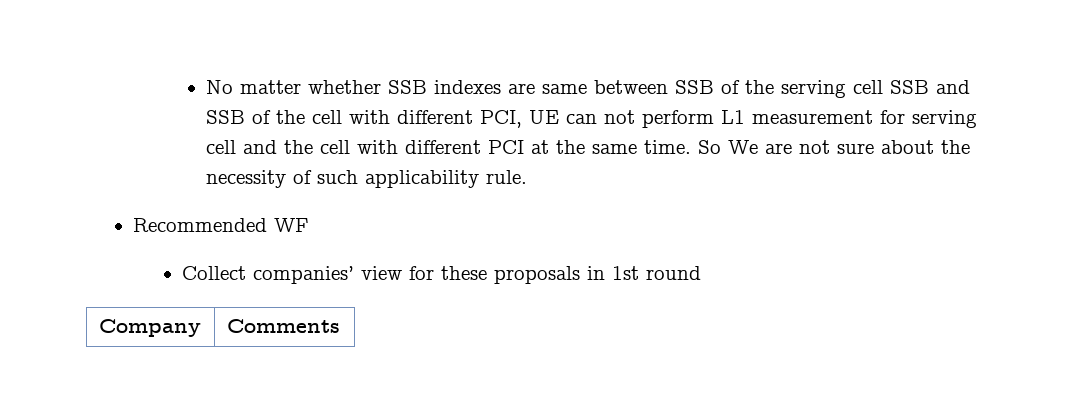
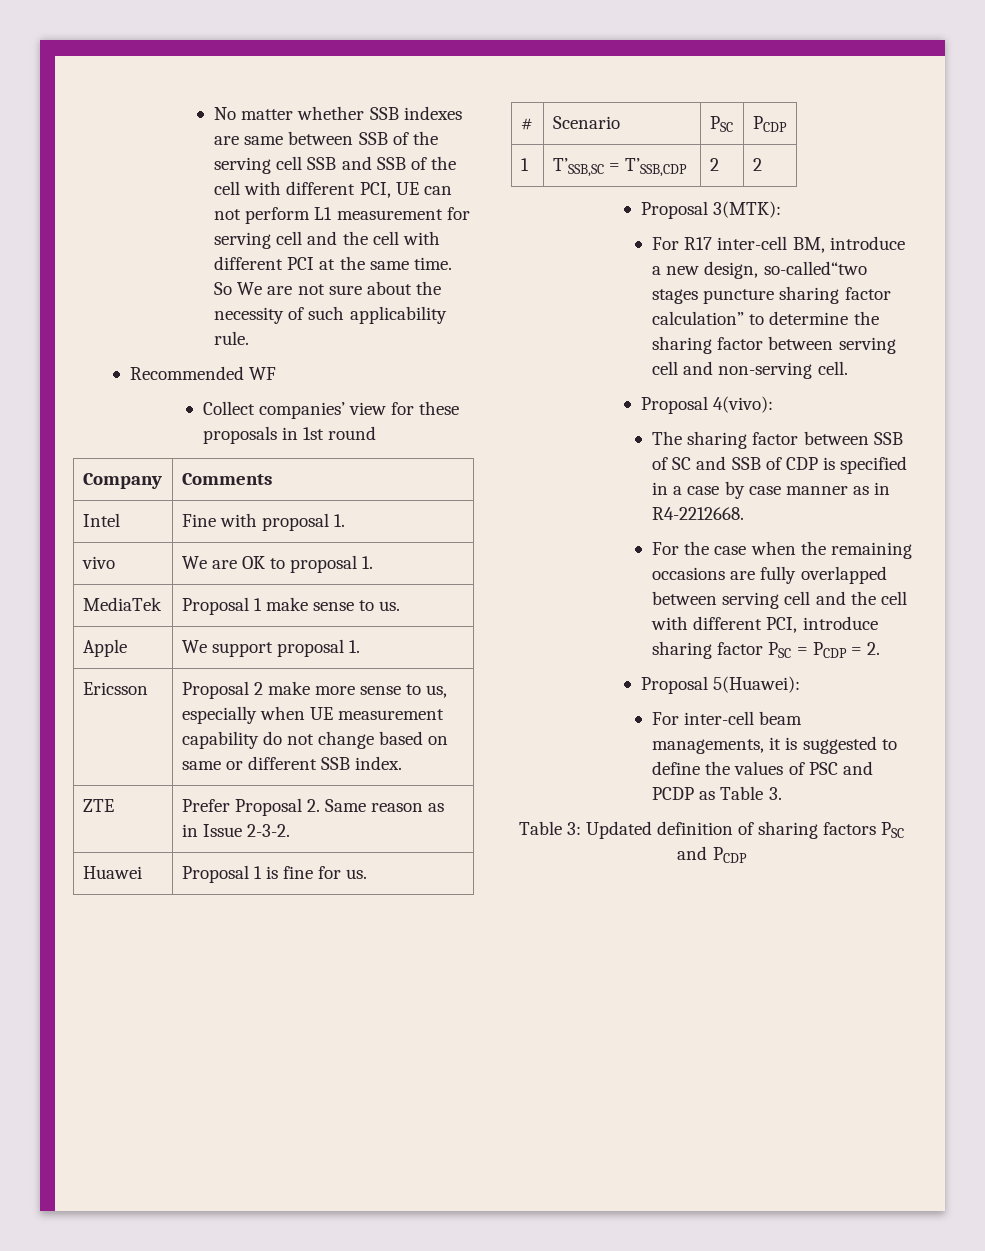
+ Intel | Fine with proposal 1.
+ vivo | We are OK to proposal 1.
+ MediaTek | Proposal 1 make sense to us.
+ Apple | We support proposal 1.
+ Ericsson | Proposal 2 make more sense to us, especially when UE measurement capability do not change based on same or different SSB index.
+ ZTE | Prefer Proposal 2. Same reason as in Issue 2-3-2.
+ Huawei | Proposal 1 is fine for us.
+ # | Scenario | PSC | PCDP
+ 1 | T’SSB,SC = T’SSB,CDP | 2 | 2
+ Proposal 3(MTK):
+ For R17 inter-cell BM, introduce a new design, so-called“two stages puncture sharing factor calculation” to determine the sharing factor between serving cell and non-serving cell.
+ Proposal 4(vivo):
+ The sharing factor between SSB of SC and SSB of CDP is specified in a case by case manner as in R4-2212668.
+ For the case when the remaining occasions are fully overlapped between serving cell and the cell with different PCI, introduce sharing factor PSC = PCDP = 2.
+ Proposal 5(Huawei):
+ For inter-cell beam managements, it is suggested to define the values of PSC and PCDP as Table 3.
+ Table 3: Updated definition of sharing factors PSC and PCDP

